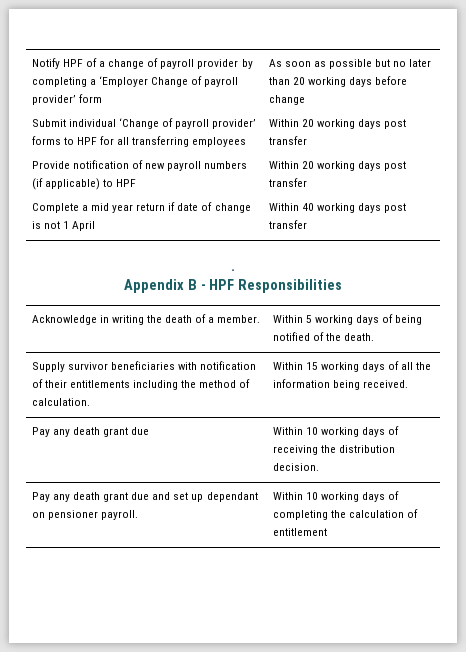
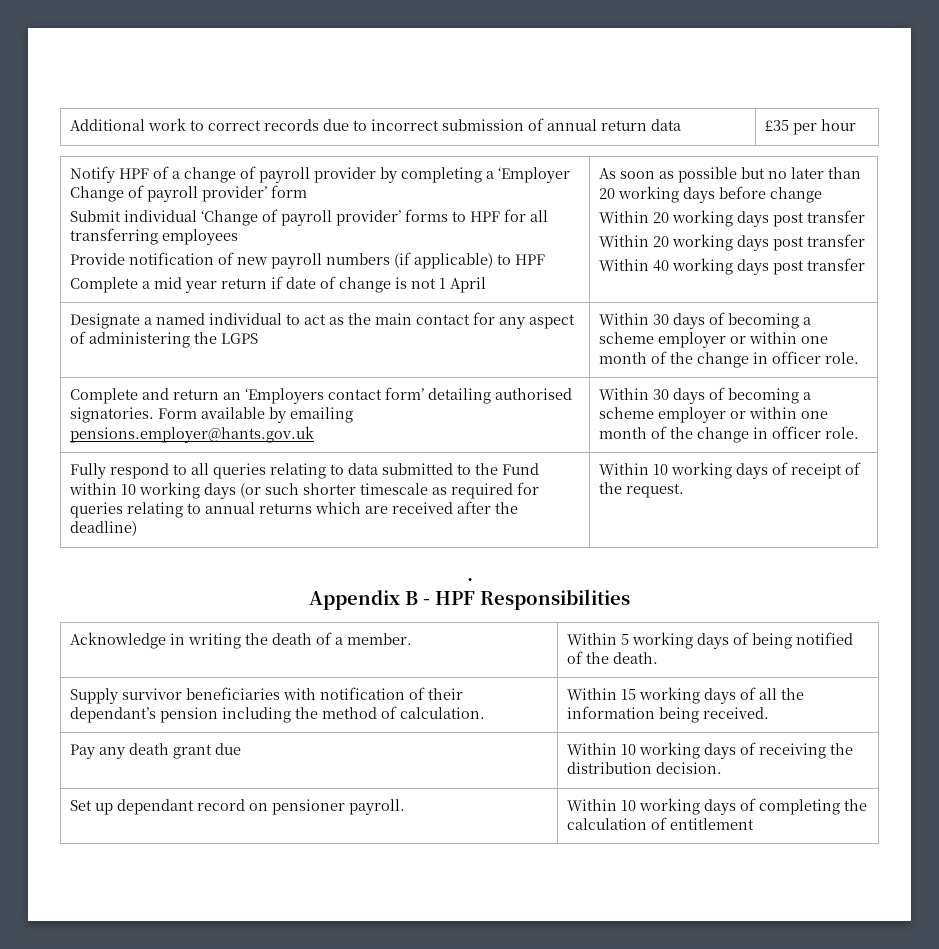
+ Additional work to correct records due to incorrect submission of annual return data | £35 per hour
+ Designate a named individual to act as the main contact for any aspect of administering the LGPS | Within 30 days of becoming a scheme employer or within one month of the change in officer role.
+ Complete and return an ‘Employers contact form’ detailing authorised signatories. Form available by emailing pensions.employer@hants.gov.uk | Within 30 days of becoming a scheme employer or within one month of the change in officer role.
+ Fully respond to all queries relating to data submitted to the Fund within 10 working days (or such shorter timescale as required for queries relating to annual returns which are received after the deadline) | Within 10 working days of receipt of the request.
- Supply survivor beneficiaries with notification of their entitlements including the method of calculation. | Within 15 working days of all the information being received.
+ Supply survivor beneficiaries with notification of their dependant’s pension including the method of calculation. | Within 15 working days of all the information being received.
- Pay any death grant due and set up dependant on pensioner payroll. | Within 10 working days of completing the calculation of entitlement
+ Set up dependant record on pensioner payroll. | Within 10 working days of completing the calculation of entitlement

